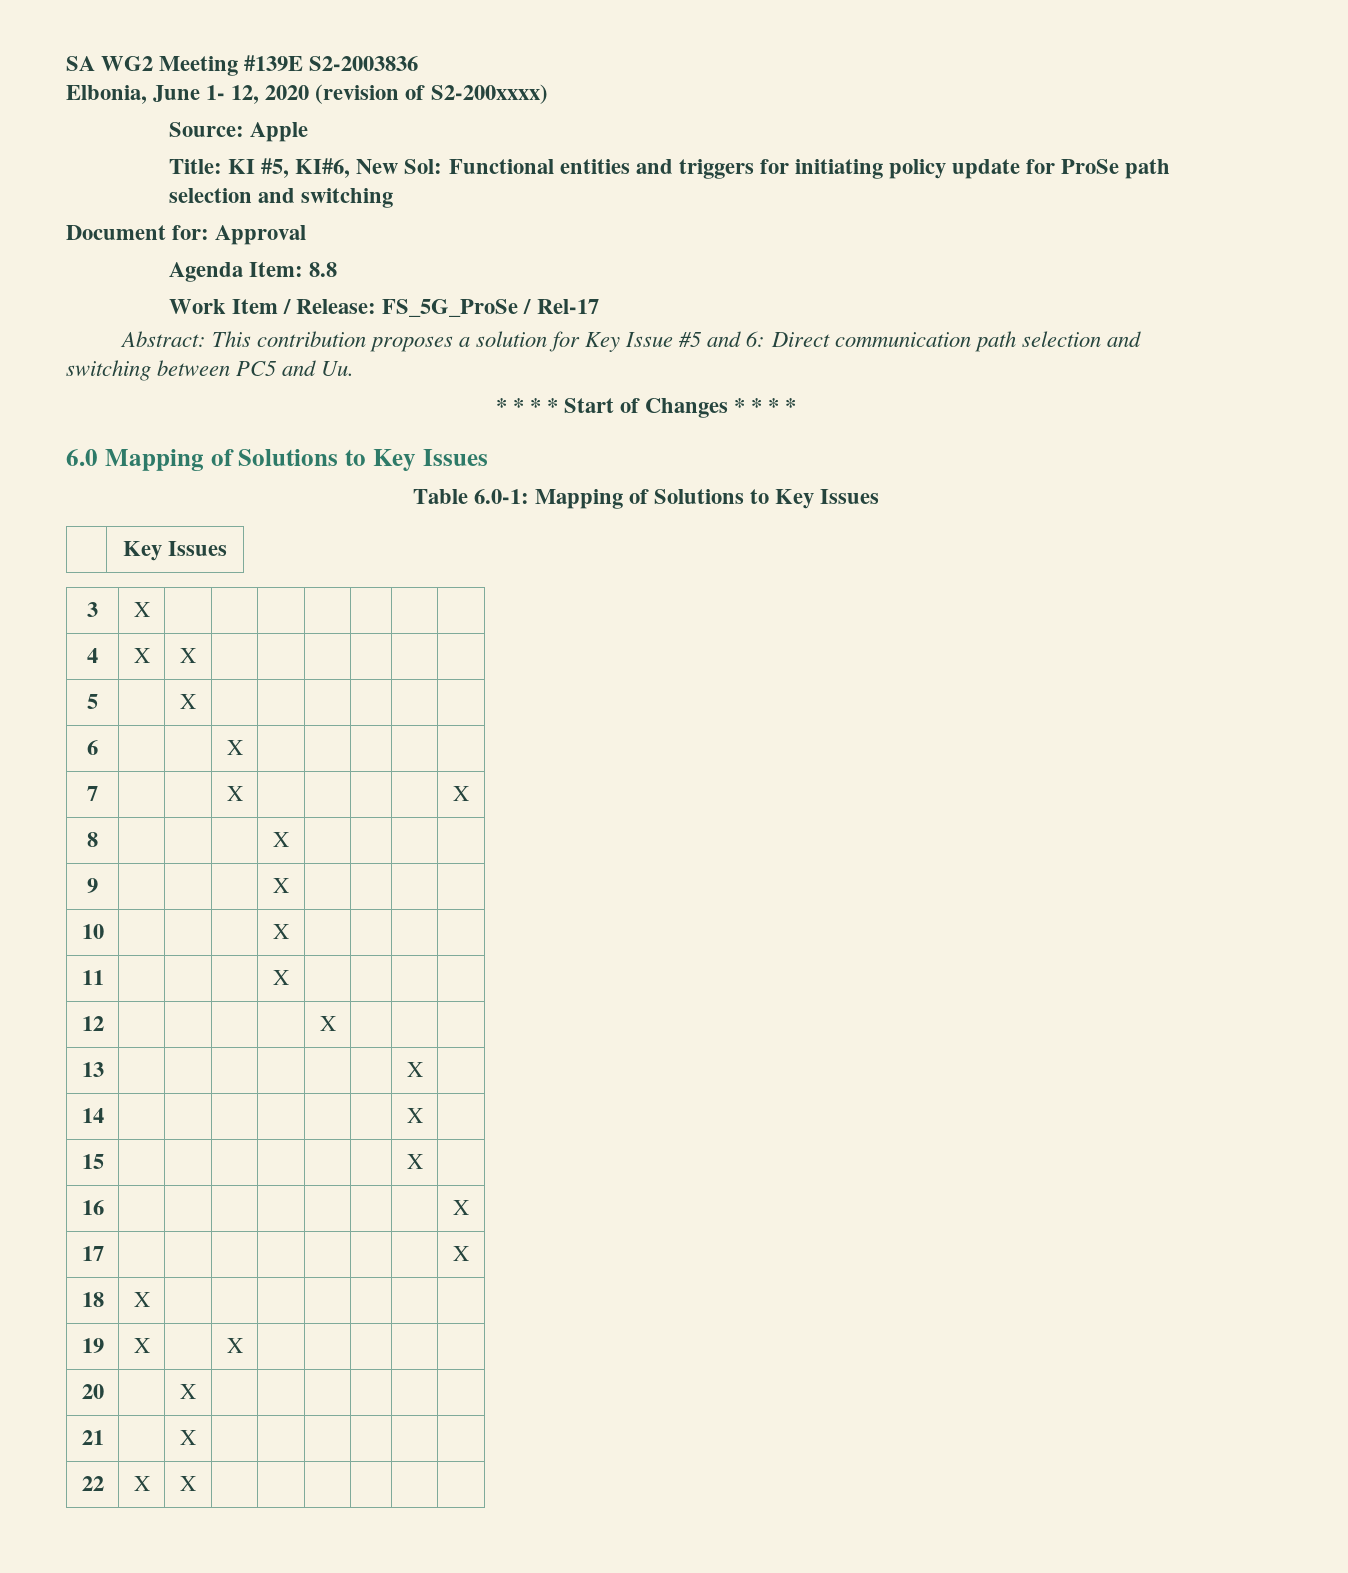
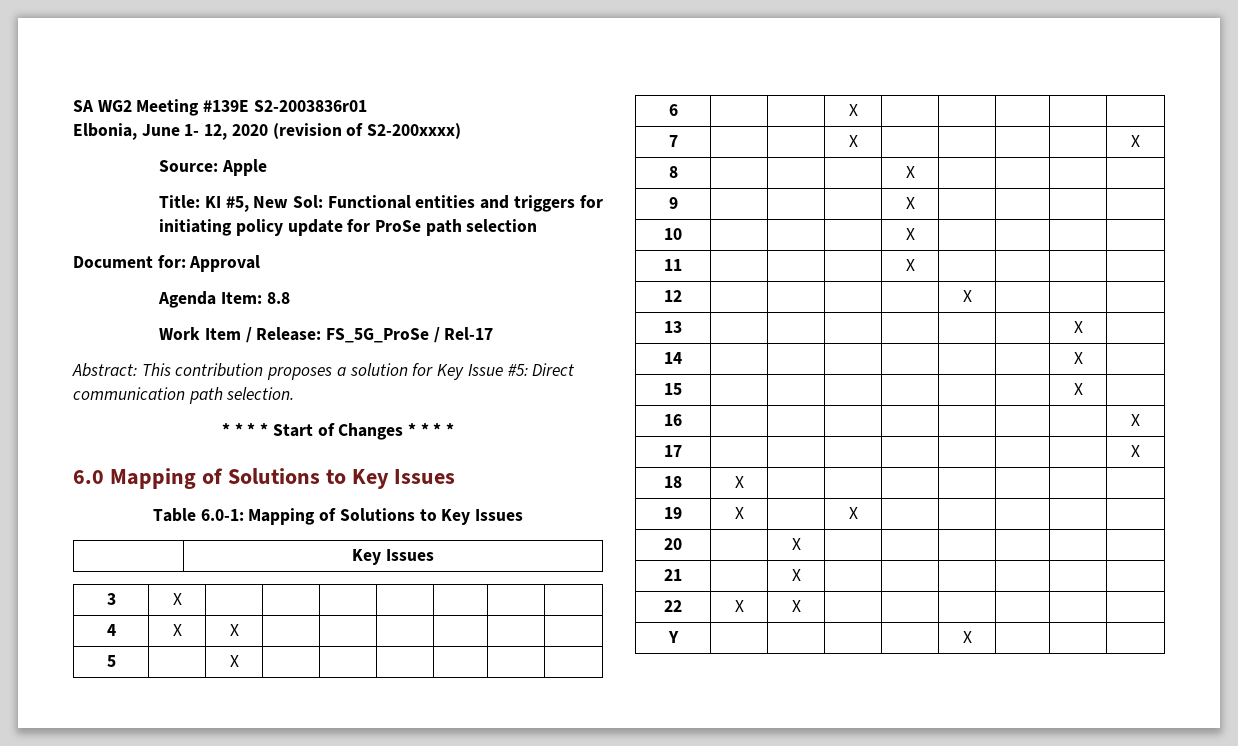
- SA WG2 Meeting #139E S2-2003836
+ SA WG2 Meeting #139E S2-2003836r01
- Title: KI #5, KI#6, New Sol: Functional entities and triggers for initiating policy update for ProSe path selection and switching
+ Title: KI #5, New Sol: Functional entities and triggers for initiating policy update for ProSe path selection
- Abstract: This contribution proposes a solution for Key Issue #5 and 6: Direct communication path selection and switching between PC5 and Uu.
+ Abstract: This contribution proposes a solution for Key Issue #5: Direct communication path selection.
+ Y | | | | | X | | |

